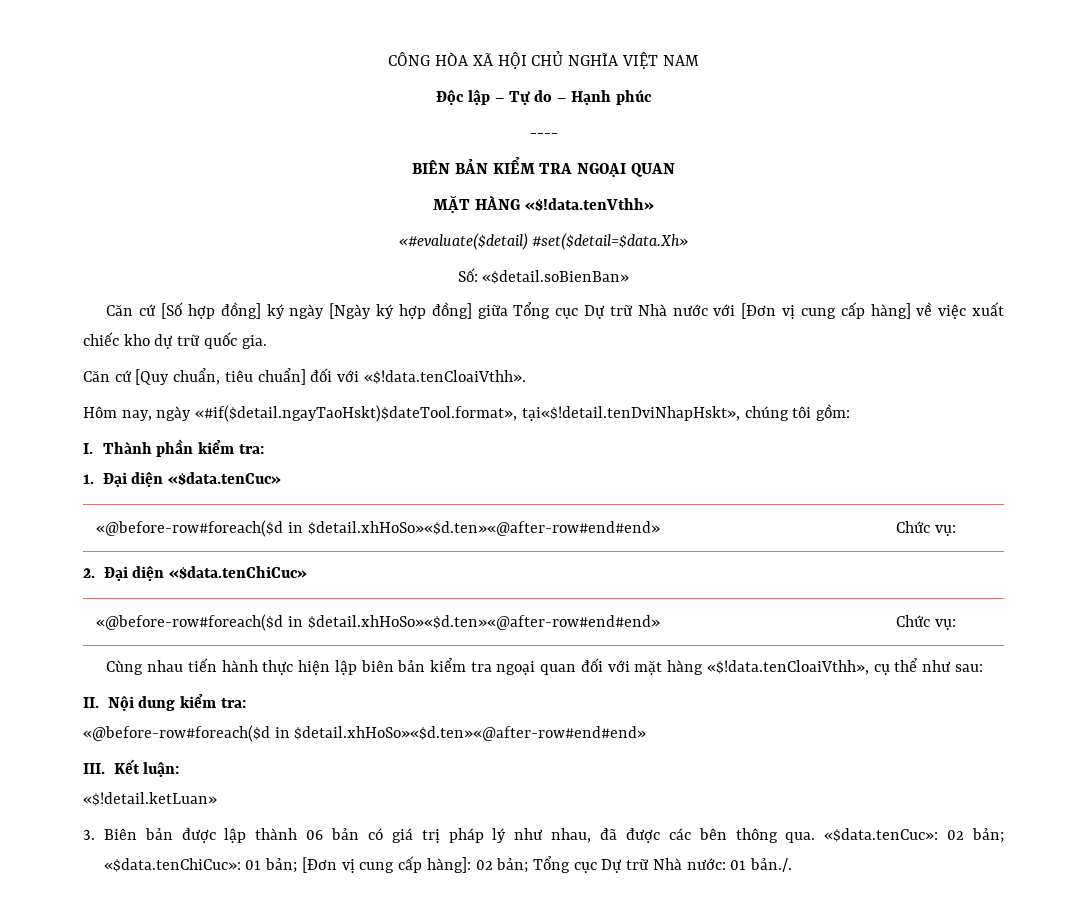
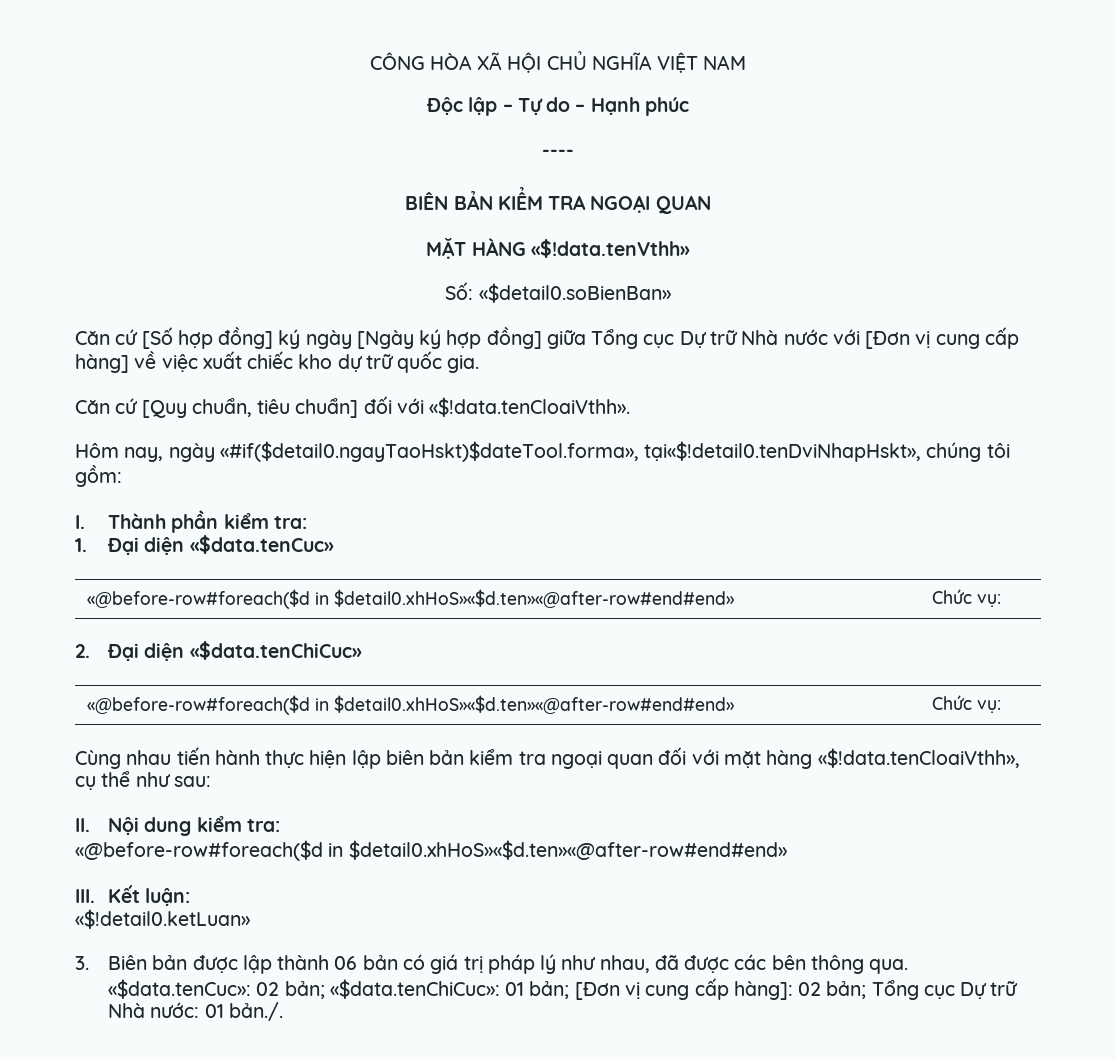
- «#evaluate($detail) #set($detail=$data.Xh»
- Số: «$detail.soBienBan»
+ Số: «$detail0.soBienBan»
- Hôm nay, ngày «#if($detail.ngayTaoHskt)$dateTool.format», tại«$!detail.tenDviNhapHskt», chúng tôi gồm:
+ Hôm nay, ngày «#if($detail0.ngayTaoHskt)$dateTool.forma», tại«$!detail0.tenDviNhapHskt», chúng tôi gồm:
  1. Đại diện «$data.tenCuc»
- «@before-row#foreach($d in $detail.xhHoSo»«$d.ten»«@after-row#end#end» | Chức vụ:
+ «@before-row#foreach($d in $detail0.xhHoS»«$d.ten»«@after-row#end#end» | Chức vụ:
  2. Đại diện «$data.tenChiCuc»
- «@before-row#foreach($d in $detail.xhHoSo»«$d.ten»«@after-row#end#end» | Chức vụ:
+ «@before-row#foreach($d in $detail0.xhHoS»«$d.ten»«@after-row#end#end» | Chức vụ:
  II. Nội dung kiểm tra:
- «@before-row#foreach($d in $detail.xhHoSo»«$d.ten»«@after-row#end#end»
+ «@before-row#foreach($d in $detail0.xhHoS»«$d.ten»«@after-row#end#end»
- «$!detail.ketLuan»
+ «$!detail0.ketLuan»

